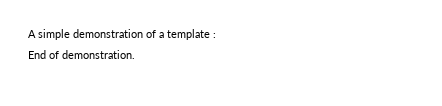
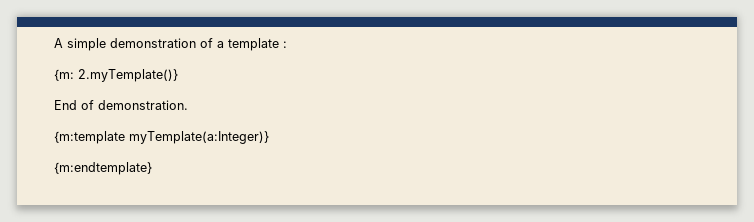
+ {m: 2.myTemplate()}
+ {m:template myTemplate(a:Integer)}
+ {m:endtemplate}

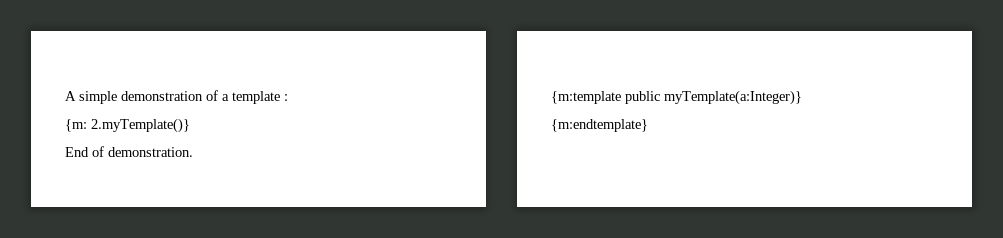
- {m:template myTemplate(a:Integer)}
+ {m:template public myTemplate(a:Integer)}

